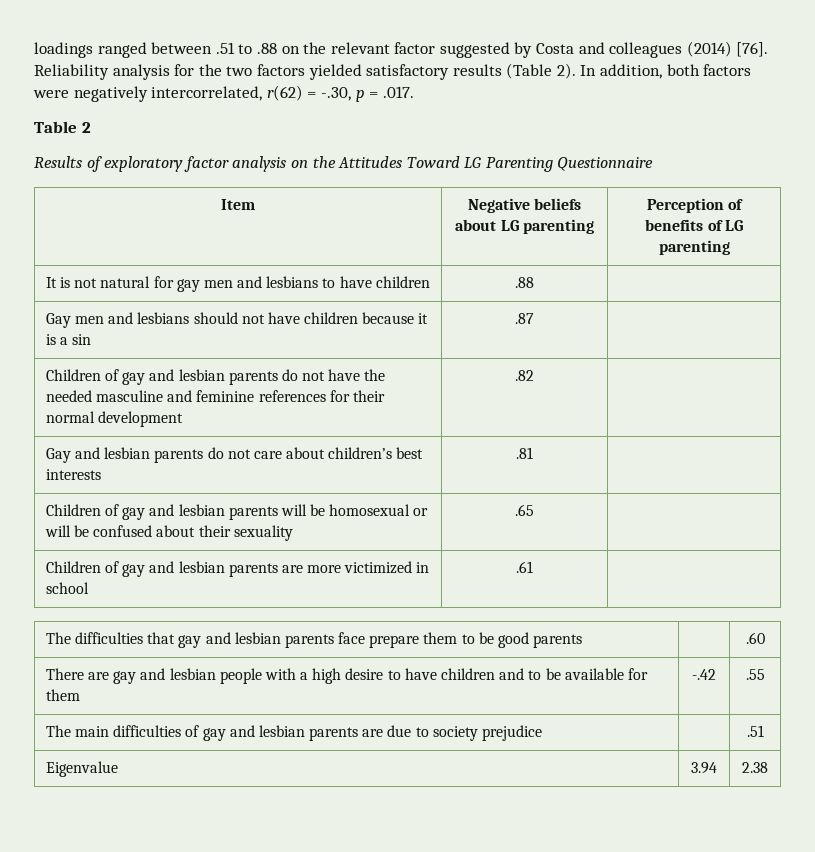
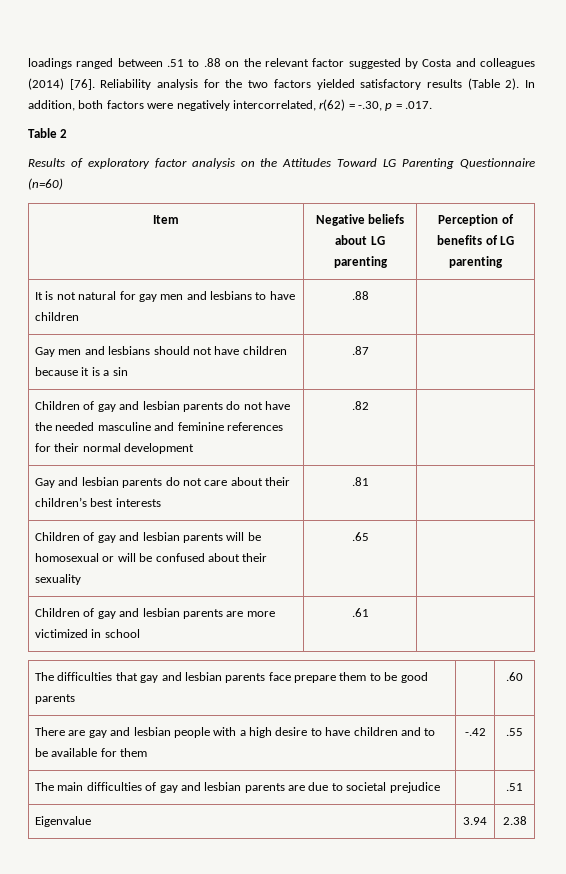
- Results of exploratory factor analysis on the Attitudes Toward LG Parenting Questionnaire
+ Results of exploratory factor analysis on the Attitudes Toward LG Parenting Questionnaire (n=60)
- Gay and lesbian parents do not care about children’s best interests | .81 |
+ Gay and lesbian parents do not care about their children’s best interests | .81 |
- The main difficulties of gay and lesbian parents are due to society prejudice | | .51
+ The main difficulties of gay and lesbian parents are due to societal prejudice | | .51

